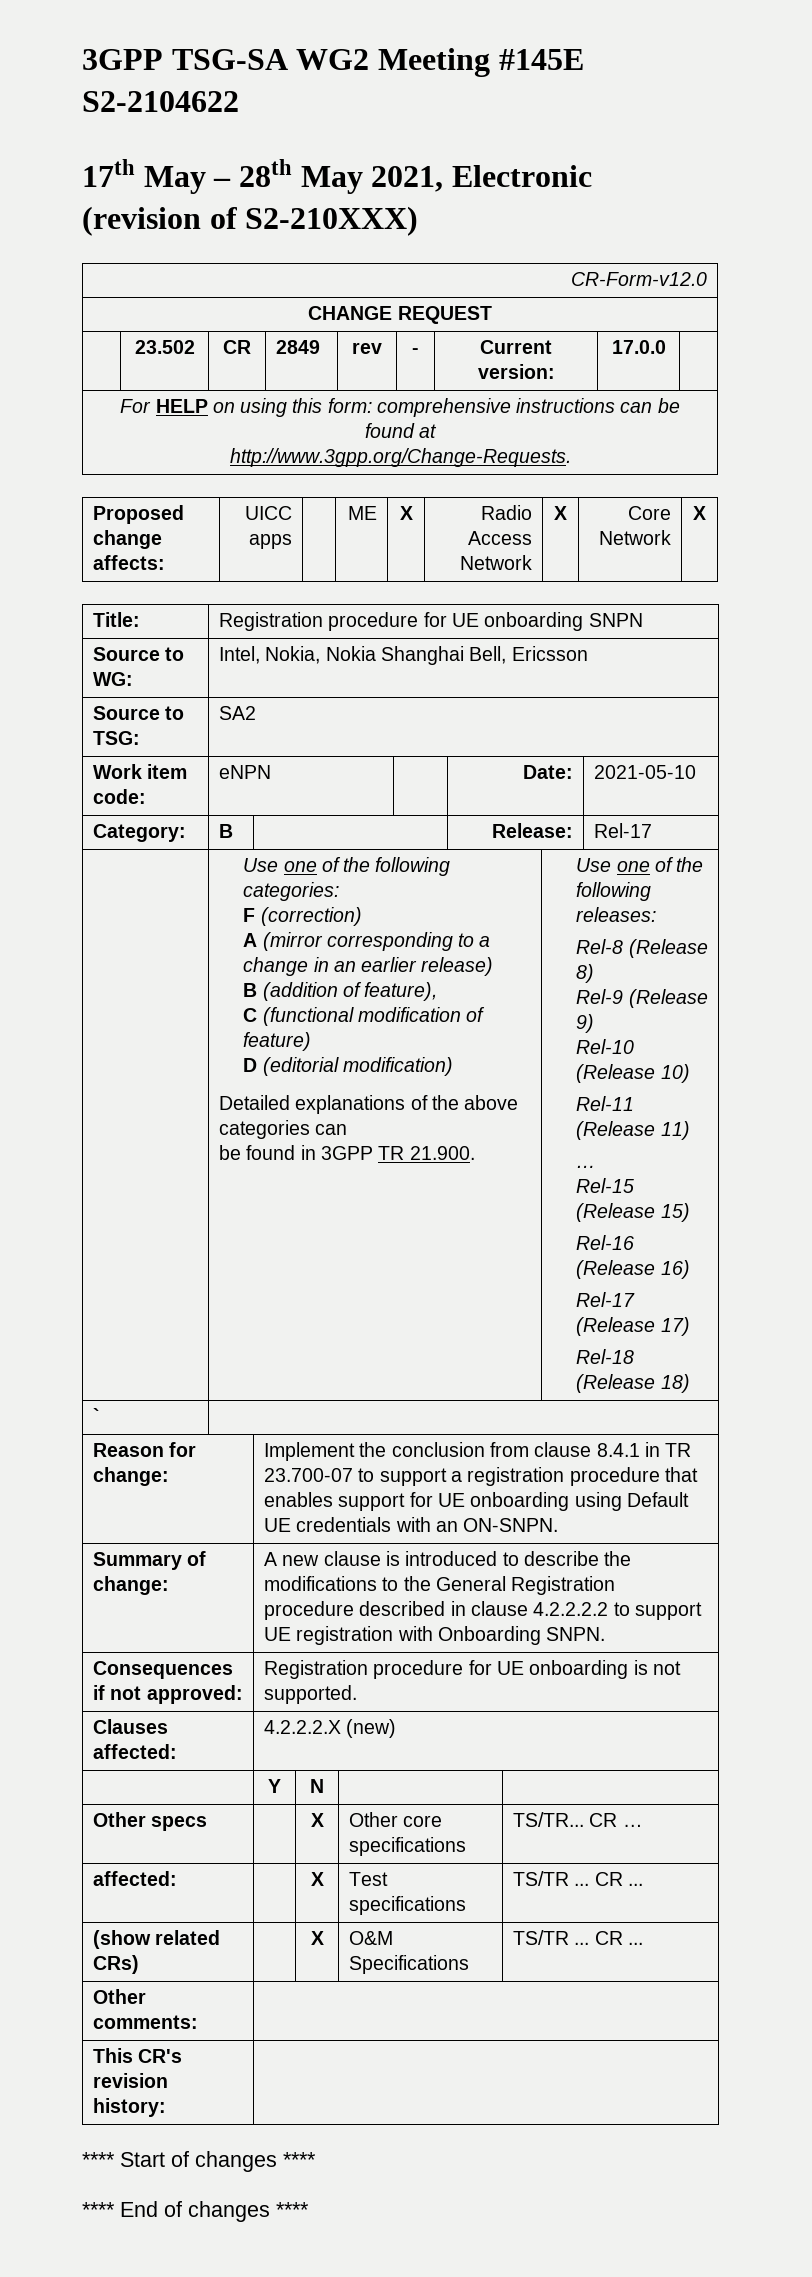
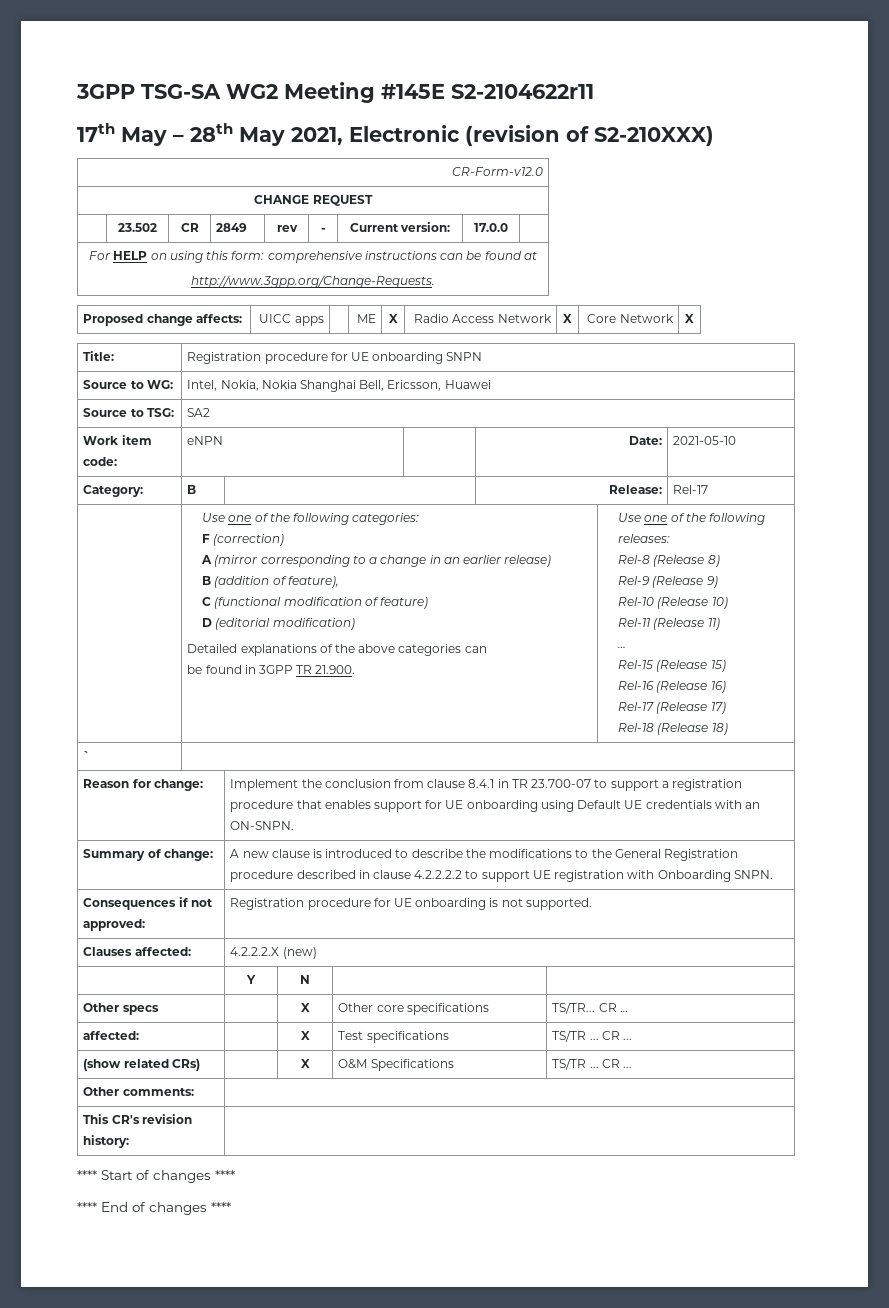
- 3GPP TSG-SA WG2 Meeting #145E S2-2104622
+ 3GPP TSG-SA WG2 Meeting #145E S2-2104622r11
- Source to WG: | Intel, Nokia, Nokia Shanghai Bell, Ericsson
+ Source to WG: | Intel, Nokia, Nokia Shanghai Bell, Ericsson, Huawei

